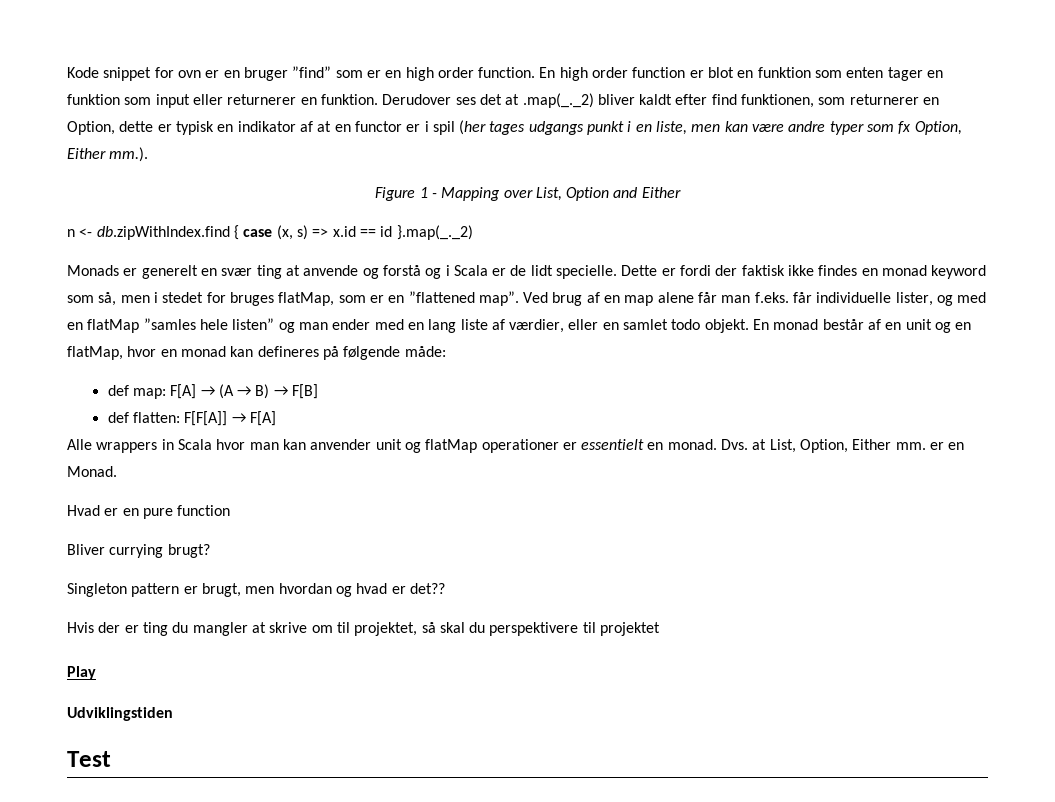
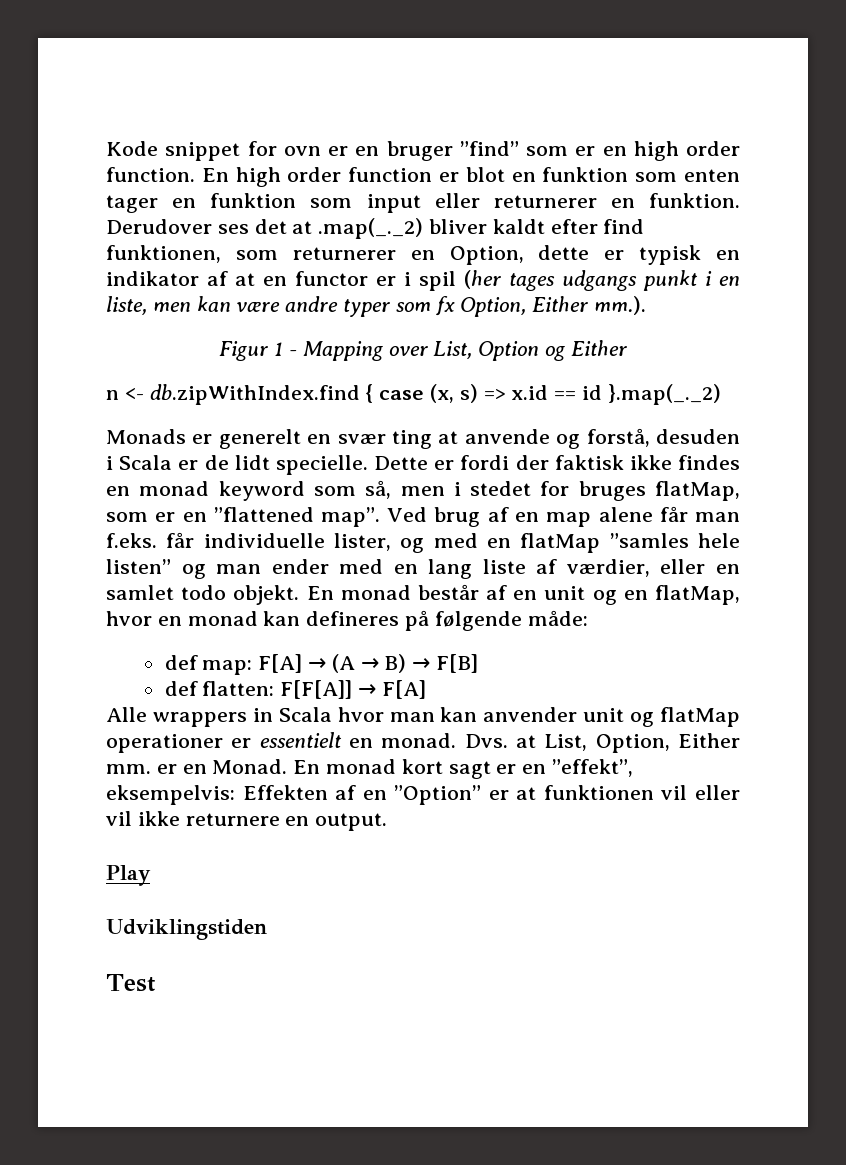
- Figure 1 - Mapping over List, Option and Either
+ Figur 1 - Mapping over List, Option og Either
- Monads er generelt en svær ting at anvende og forstå og i Scala er de lidt specielle.
+ Monads er generelt en svær ting at anvende og forstå, desuden i Scala er de lidt specielle.
- Dvs. at List, Option, Either mm. er en Monad.
- Hvad er en pure function
- Bliver currying brugt?
- Singleton pattern er brugt, men hvordan og hvad er det??
- Hvis der er ting du mangler at skrive om til projektet, så skal du perspektivere til projektet
+ Dvs. at List, Option, Either mm. er en Monad. En monad kort sagt er en ”effekt”, eksempelvis: Effekten af en ”Option” er at funktionen vil eller vil ikke returnere en output.

